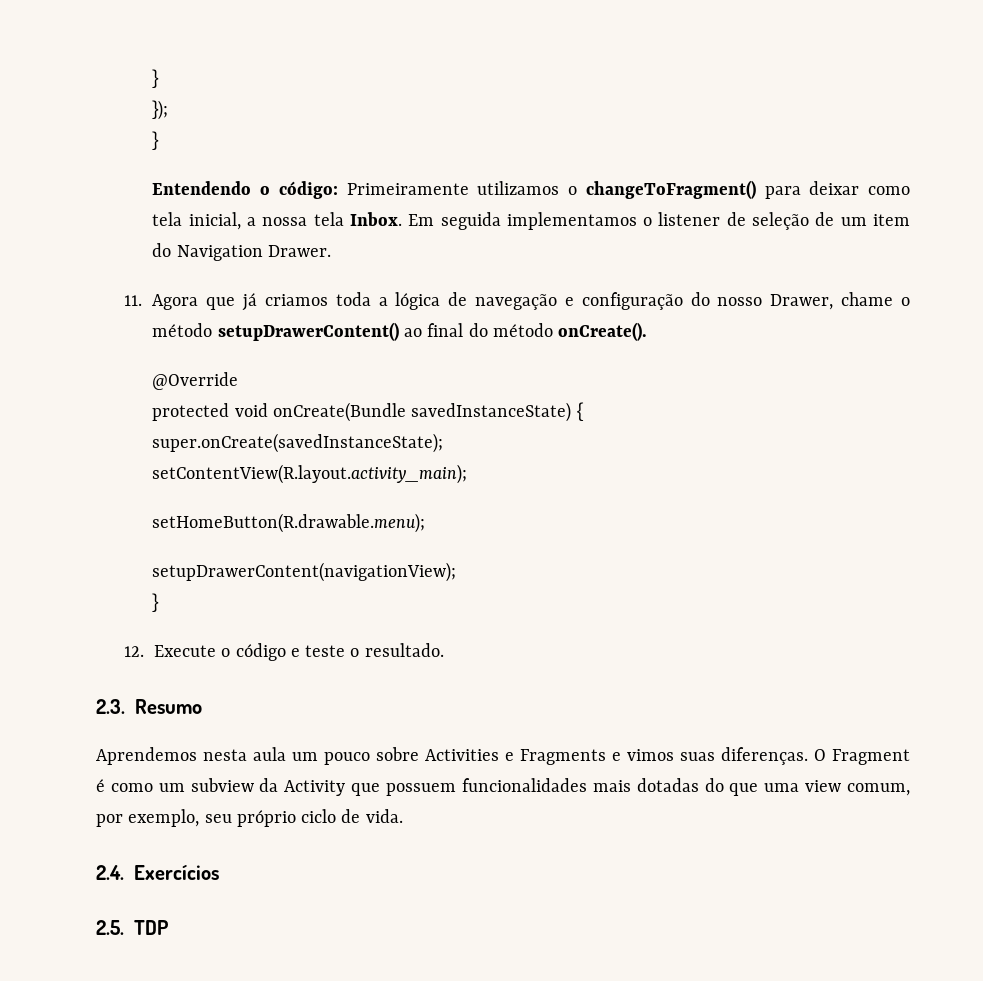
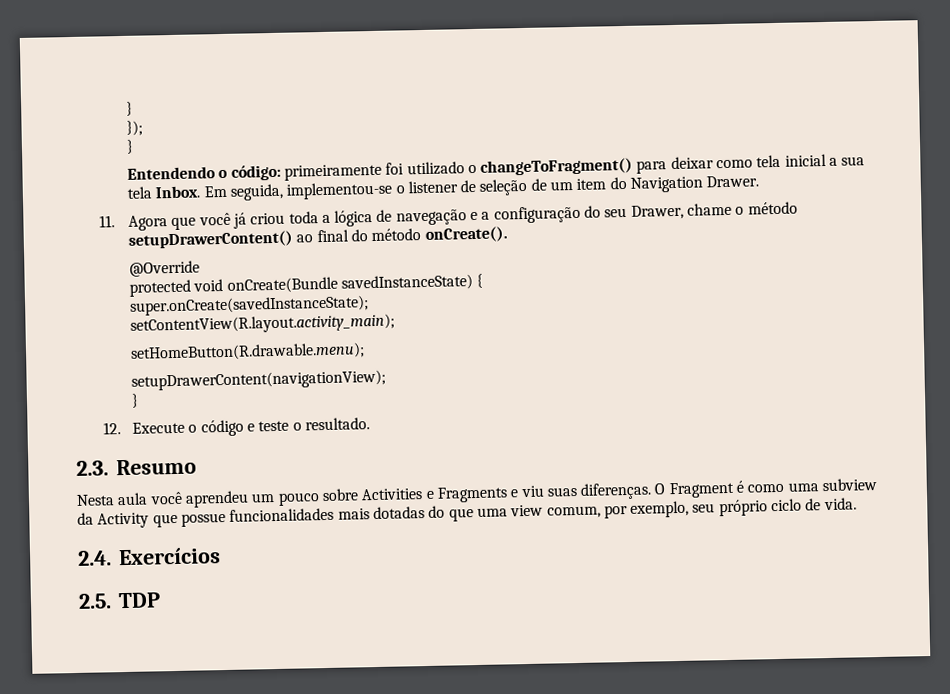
- Entendendo o código: Primeiramente utilizamos o changeToFragment() para deixar como tela inicial, a nossa tela Inbox.
+ Entendendo o código: primeiramente foi utilizado o changeToFragment() para deixar como tela inicial a sua tela Inbox.
- Em seguida implementamos o listener de seleção de um item do Navigation Drawer.
+ Em seguida, implementou-se o listener de seleção de um item do Navigation Drawer.
- 11. Agora que já criamos toda a lógica de navegação e configuração do nosso Drawer, chame o método setupDrawerContent() ao final do método onCreate().
+ 11. Agora que você já criou toda a lógica de navegação e a configuração do seu Drawer, chame o método setupDrawerContent() ao final do método onCreate().
- Aprendemos nesta aula um pouco sobre Activities e Fragments e vimos suas diferenças.
+ Nesta aula você aprendeu um pouco sobre Activities e Fragments e viu suas diferenças.
- O Fragment é como um subview da Activity que possuem funcionalidades mais dotadas do que uma view comum, por exemplo, seu próprio ciclo de vida.
+ O Fragment é como uma subview da Activity que possue funcionalidades mais dotadas do que uma view comum, por exemplo, seu próprio ciclo de vida.

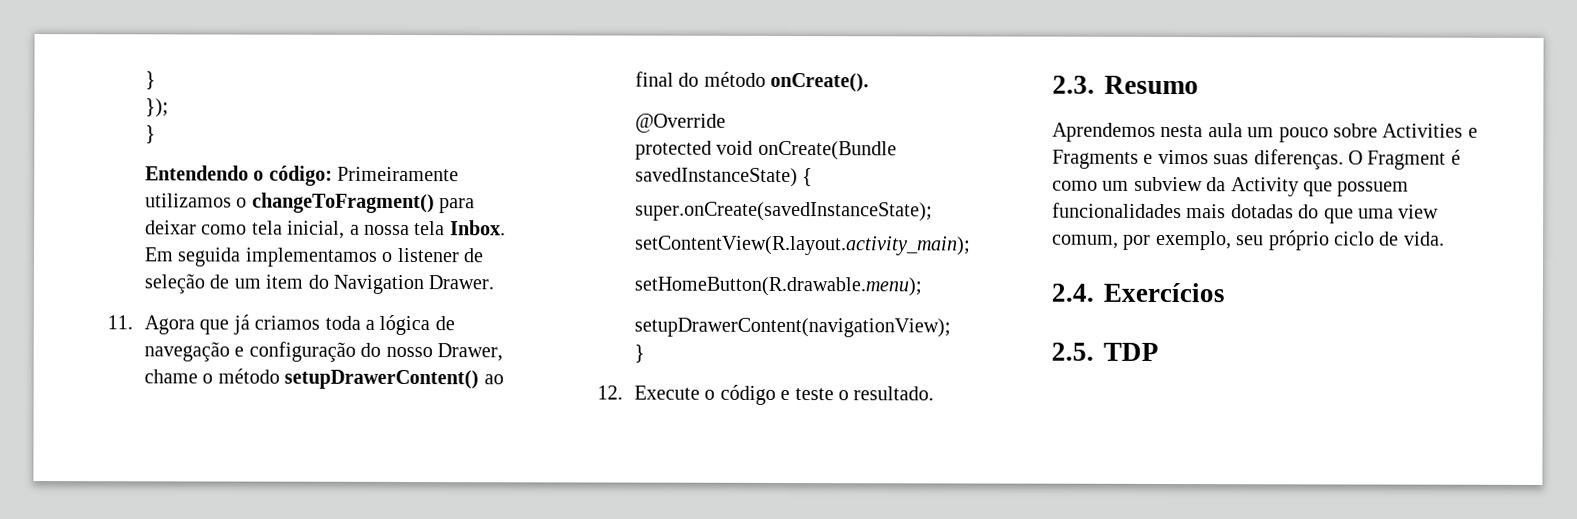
- Entendendo o código: primeiramente foi utilizado o changeToFragment() para deixar como tela inicial a sua tela Inbox.
+ Entendendo o código: Primeiramente utilizamos o changeToFragment() para deixar como tela inicial, a nossa tela Inbox.
- Em seguida, implementou-se o listener de seleção de um item do Navigation Drawer.
+ Em seguida implementamos o listener de seleção de um item do Navigation Drawer.
- 11. Agora que você já criou toda a lógica de navegação e a configuração do seu Drawer, chame o método setupDrawerContent() ao final do método onCreate().
+ 11. Agora que já criamos toda a lógica de navegação e configuração do nosso Drawer, chame o método setupDrawerContent() ao final do método onCreate().
- Nesta aula você aprendeu um pouco sobre Activities e Fragments e viu suas diferenças.
+ Aprendemos nesta aula um pouco sobre Activities e Fragments e vimos suas diferenças.
- O Fragment é como uma subview da Activity que possue funcionalidades mais dotadas do que uma view comum, por exemplo, seu próprio ciclo de vida.
+ O Fragment é como um subview da Activity que possuem funcionalidades mais dotadas do que uma view comum, por exemplo, seu próprio ciclo de vida.

